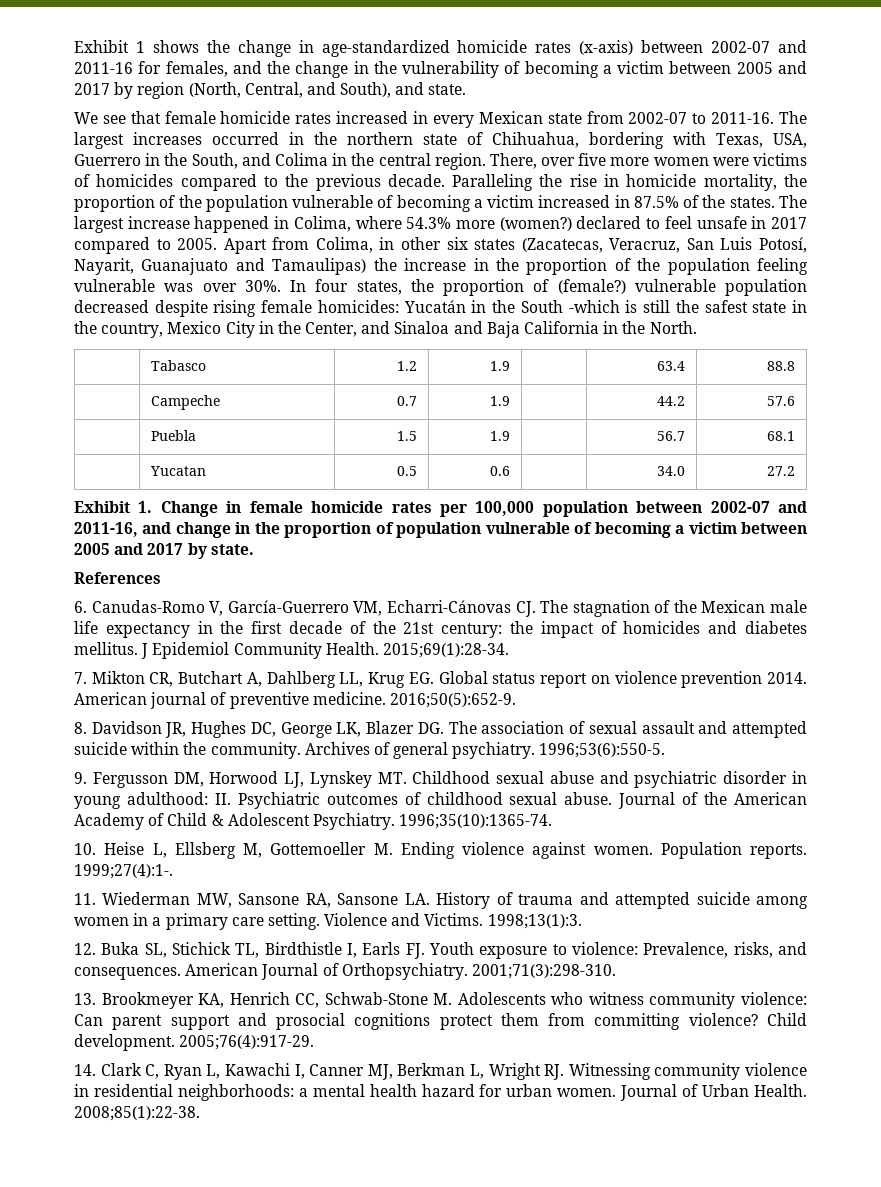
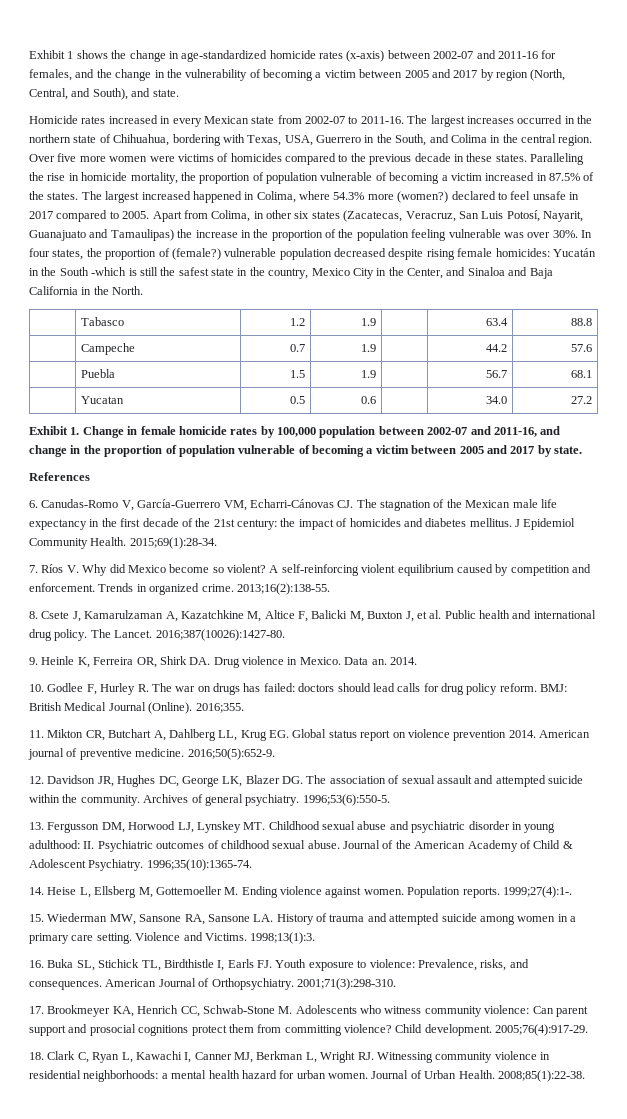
- We see that female homicide rates increased in every Mexican state from 2002-07 to 2011-16.
+ Homicide rates increased in every Mexican state from 2002-07 to 2011-16.
- There, over five more women were victims of homicides compared to the previous decade.
+ Over five more women were victims of homicides compared to the previous decade in these states.
- Paralleling the rise in homicide mortality, the proportion of the population vulnerable of becoming a victim increased in 87.5% of the states.
+ Paralleling the rise in homicide mortality, the proportion of population vulnerable of becoming a victim increased in 87.5% of the states.
- The largest increase happened in Colima, where 54.3% more (women?) declared to feel unsafe in 2017 compared to 2005.
+ The largest increased happened in Colima, where 54.3% more (women?) declared to feel unsafe in 2017 compared to 2005.
- Exhibit 1. Change in female homicide rates per 100,000 population between 2002-07 and 2011-16, and change in the proportion of population vulnerable of becoming a victim between 2005 and 2017 by state.
+ Exhibit 1. Change in female homicide rates by 100,000 population between 2002-07 and 2011-16, and change in the proportion of population vulnerable of becoming a victim between 2005 and 2017 by state.
- 7. Mikton CR, Butchart A, Dahlberg LL, Krug EG. Global status report on violence prevention 2014.
+ 7. Ríos V. Why did Mexico become so violent? A self-reinforcing violent equilibrium caused by competition and enforcement. Trends in organized crime. 2013;16(2):138-55.
+ 8. Csete J, Kamarulzaman A, Kazatchkine M, Altice F, Balicki M, Buxton J, et al. Public health and international drug policy. The Lancet. 2016;387(10026):1427-80.
+ 9. Heinle K, Ferreira OR, Shirk DA. Drug violence in Mexico. Data an. 2014.
+ 10. Godlee F, Hurley R. The war on drugs has failed: doctors should lead calls for drug policy reform. BMJ: British Medical Journal (Online). 2016;355.
+ 11. Mikton CR, Butchart A, Dahlberg LL, Krug EG. Global status report on violence prevention 2014.
- 8. Davidson JR, Hughes DC, George LK, Blazer DG. The association of sexual assault and attempted suicide within the community.
+ 12. Davidson JR, Hughes DC, George LK, Blazer DG. The association of sexual assault and attempted suicide within the community.
- 9. Fergusson DM, Horwood LJ, Lynskey MT. Childhood sexual abuse and psychiatric disorder in young adulthood: II. Psychiatric outcomes of childhood sexual abuse.
+ 13. Fergusson DM, Horwood LJ, Lynskey MT. Childhood sexual abuse and psychiatric disorder in young adulthood: II. Psychiatric outcomes of childhood sexual abuse.
- 10. Heise L, Ellsberg M, Gottemoeller M. Ending violence against women.
+ 14. Heise L, Ellsberg M, Gottemoeller M. Ending violence against women.
- 11. Wiederman MW, Sansone RA, Sansone LA. History of trauma and attempted suicide among women in a primary care setting.
+ 15. Wiederman MW, Sansone RA, Sansone LA. History of trauma and attempted suicide among women in a primary care setting.
- 12. Buka SL, Stichick TL, Birdthistle I, Earls FJ. Youth exposure to violence: Prevalence, risks, and consequences.
+ 16. Buka SL, Stichick TL, Birdthistle I, Earls FJ. Youth exposure to violence: Prevalence, risks, and consequences.
- 13. Brookmeyer KA, Henrich CC, Schwab‐Stone M. Adolescents who witness community violence: Can parent support and prosocial cognitions protect them from committing violence?
+ 17. Brookmeyer KA, Henrich CC, Schwab‐Stone M. Adolescents who witness community violence: Can parent support and prosocial cognitions protect them from committing violence?
- 14. Clark C, Ryan L, Kawachi I, Canner MJ, Berkman L, Wright RJ. Witnessing community violence in residential neighborhoods: a mental health hazard for urban women.
+ 18. Clark C, Ryan L, Kawachi I, Canner MJ, Berkman L, Wright RJ. Witnessing community violence in residential neighborhoods: a mental health hazard for urban women.

